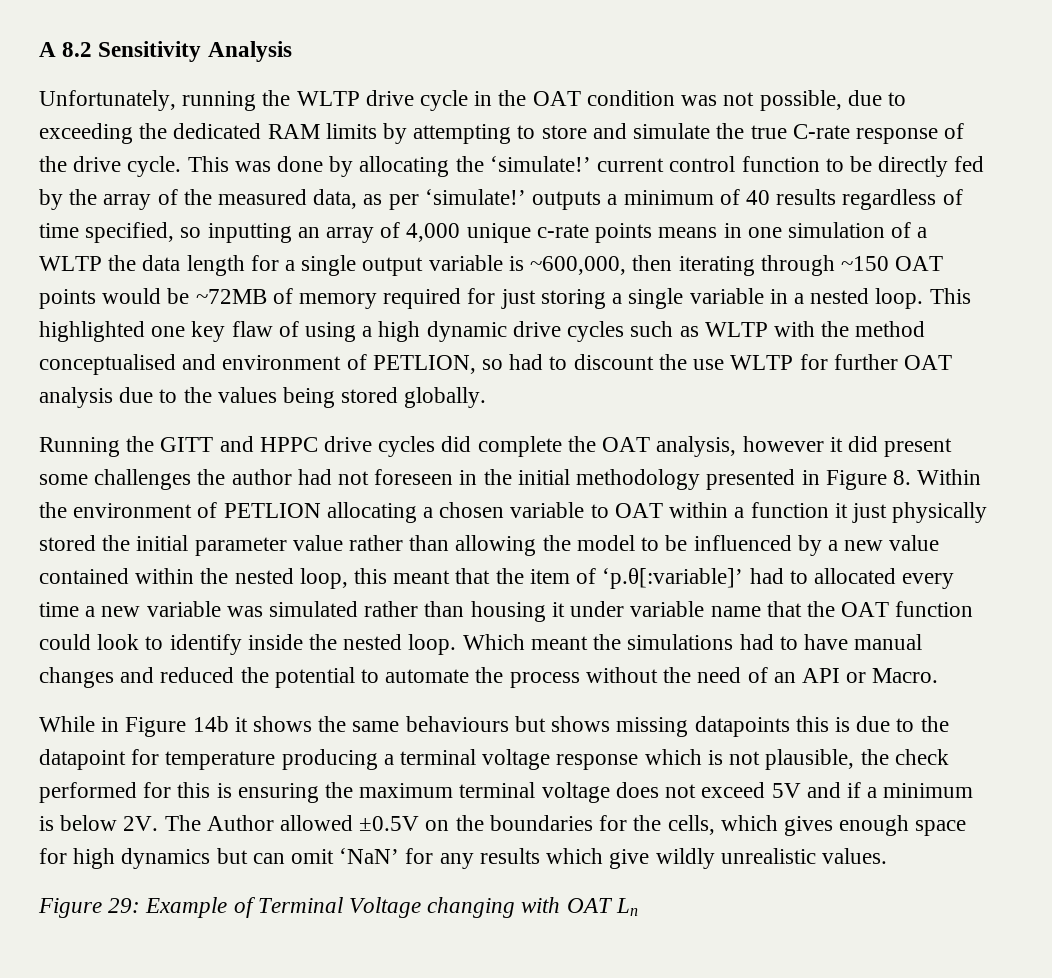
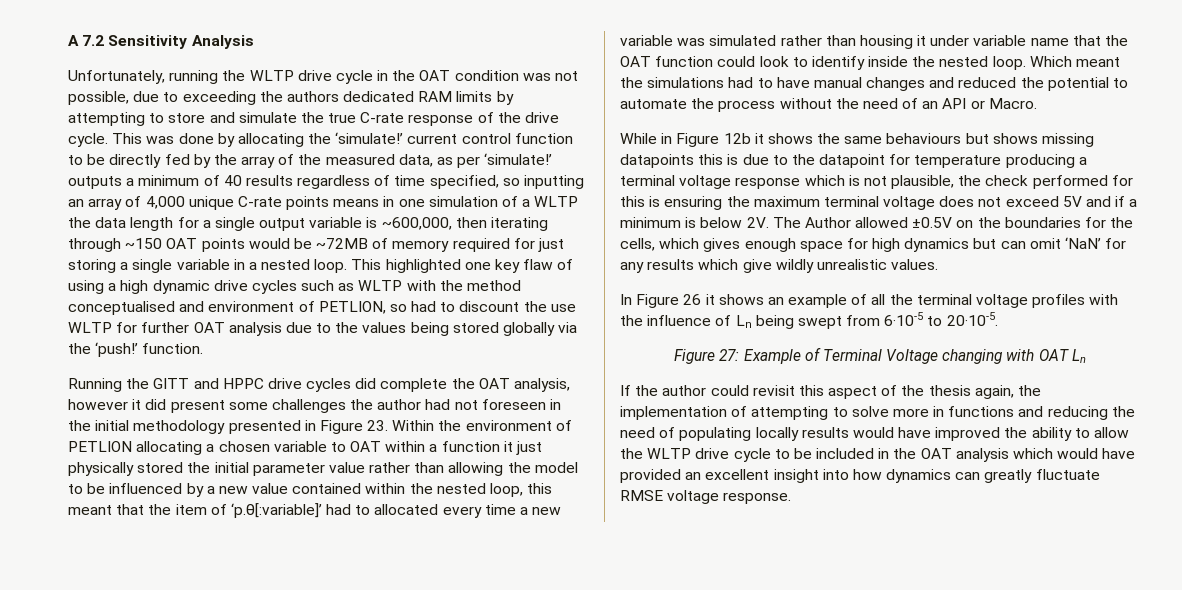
- A 8.2 Sensitivity Analysis
+ A 7.2 Sensitivity Analysis
- Unfortunately, running the WLTP drive cycle in the OAT condition was not possible, due to exceeding the dedicated RAM limits by attempting to store and simulate the true C-rate response of the drive cycle.
+ Unfortunately, running the WLTP drive cycle in the OAT condition was not possible, due to exceeding the authors dedicated RAM limits by attempting to store and simulate the true C-rate response of the drive cycle.
- This was done by allocating the ‘simulate!’ current control function to be directly fed by the array of the measured data, as per ‘simulate!’ outputs a minimum of 40 results regardless of time specified, so inputting an array of 4,000 unique c-rate points means in one simulation of a WLTP the data length for a single output variable is ~600,000, then iterating through ~150 OAT points would be ~72MB of memory required for just storing a single variable in a nested loop.
+ This was done by allocating the ‘simulate!’ current control function to be directly fed by the array of the measured data, as per ‘simulate!’ outputs a minimum of 40 results regardless of time specified, so inputting an array of 4,000 unique C-rate points means in one simulation of a WLTP the data length for a single output variable is ~600,000, then iterating through ~150 OAT points would be ~72MB of memory required for just storing a single variable in a nested loop.
- This highlighted one key flaw of using a high dynamic drive cycles such as WLTP with the method conceptualised and environment of PETLION, so had to discount the use WLTP for further OAT analysis due to the values being stored globally.
+ This highlighted one key flaw of using a high dynamic drive cycles such as WLTP with the method conceptualised and environment of PETLION, so had to discount the use WLTP for further OAT analysis due to the values being stored globally via the ‘push!’ function.
- Running the GITT and HPPC drive cycles did complete the OAT analysis, however it did present some challenges the author had not foreseen in the initial methodology presented in Figure 8. Within the environment of PETLION allocating a chosen variable to OAT within a function it just physically stored the initial parameter value rather than allowing the model to be influenced by a new value contained within the nested loop, this meant that the item of ‘p.θ[:variable]’ had to allocated every time a new variable was simulated rather than housing it under variable name that the OAT function could look to identify inside the nested loop.
+ Running the GITT and HPPC drive cycles did complete the OAT analysis, however it did present some challenges the author had not foreseen in the initial methodology presented in Figure 23. Within the environment of PETLION allocating a chosen variable to OAT within a function it just physically stored the initial parameter value rather than allowing the model to be influenced by a new value contained within the nested loop, this meant that the item of ‘p.θ[:variable]’ had to allocated every time a new variable was simulated rather than housing it under variable name that the OAT function could look to identify inside the nested loop.
- While in Figure 14b it shows the same behaviours but shows missing datapoints this is due to the datapoint for temperature producing a terminal voltage response which is not plausible, the check performed for this is ensuring the maximum terminal voltage does not exceed 5V and if a minimum is below 2V.
+ While in Figure 12b it shows the same behaviours but shows missing datapoints this is due to the datapoint for temperature producing a terminal voltage response which is not plausible, the check performed for this is ensuring the maximum terminal voltage does not exceed 5V and if a minimum is below 2V.
- Figure 29: Example of Terminal Voltage changing with OAT Ln
+ In Figure 26 it shows an example of all the terminal voltage profiles with the influence of Ln being swept from 6·10-5 to 20·10-5.
+ Figure 27: Example of Terminal Voltage changing with OAT Ln
+ If the author could revisit this aspect of the thesis again, the implementation of attempting to solve more in functions and reducing the need of populating locally results would have improved the ability to allow the WLTP drive cycle to be included in the OAT analysis which would have provided an excellent insight into how dynamics can greatly fluctuate RMSE voltage response.

